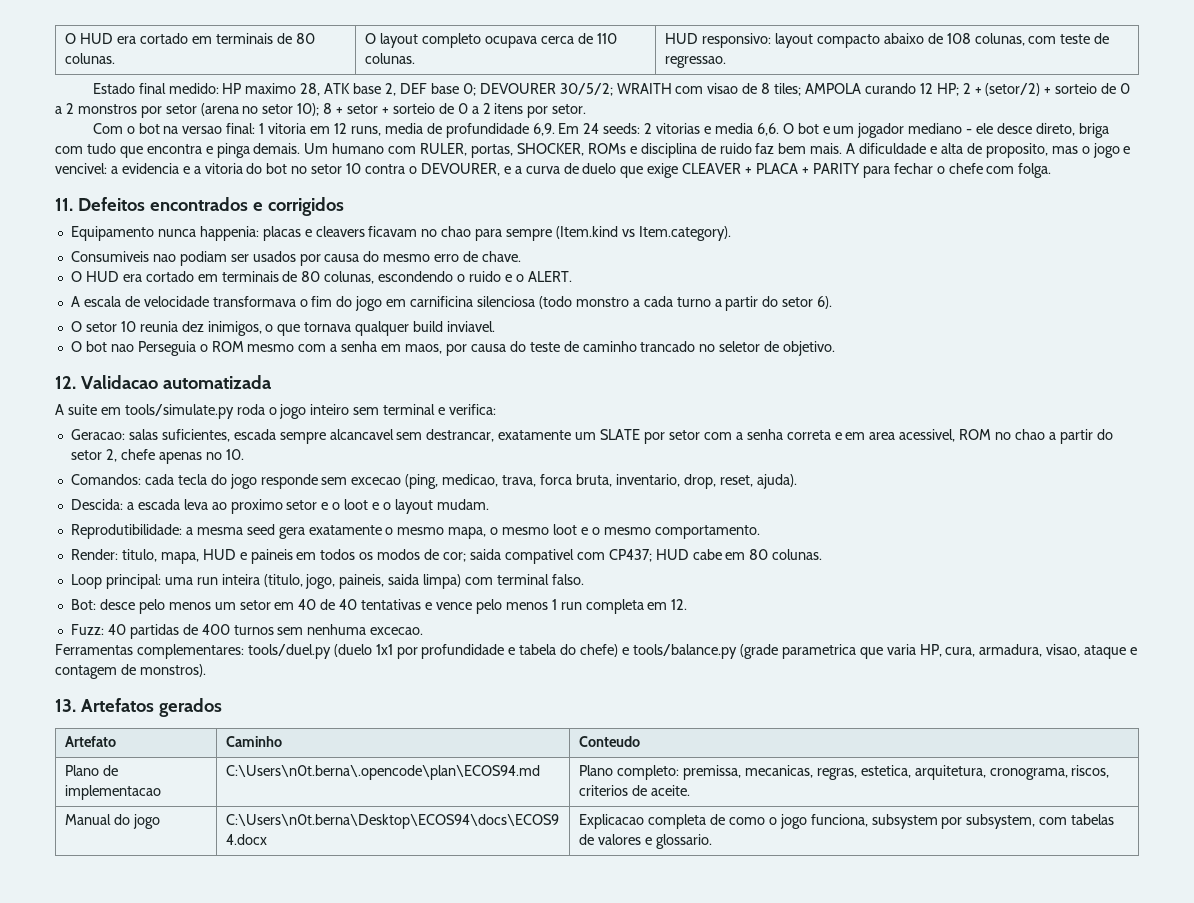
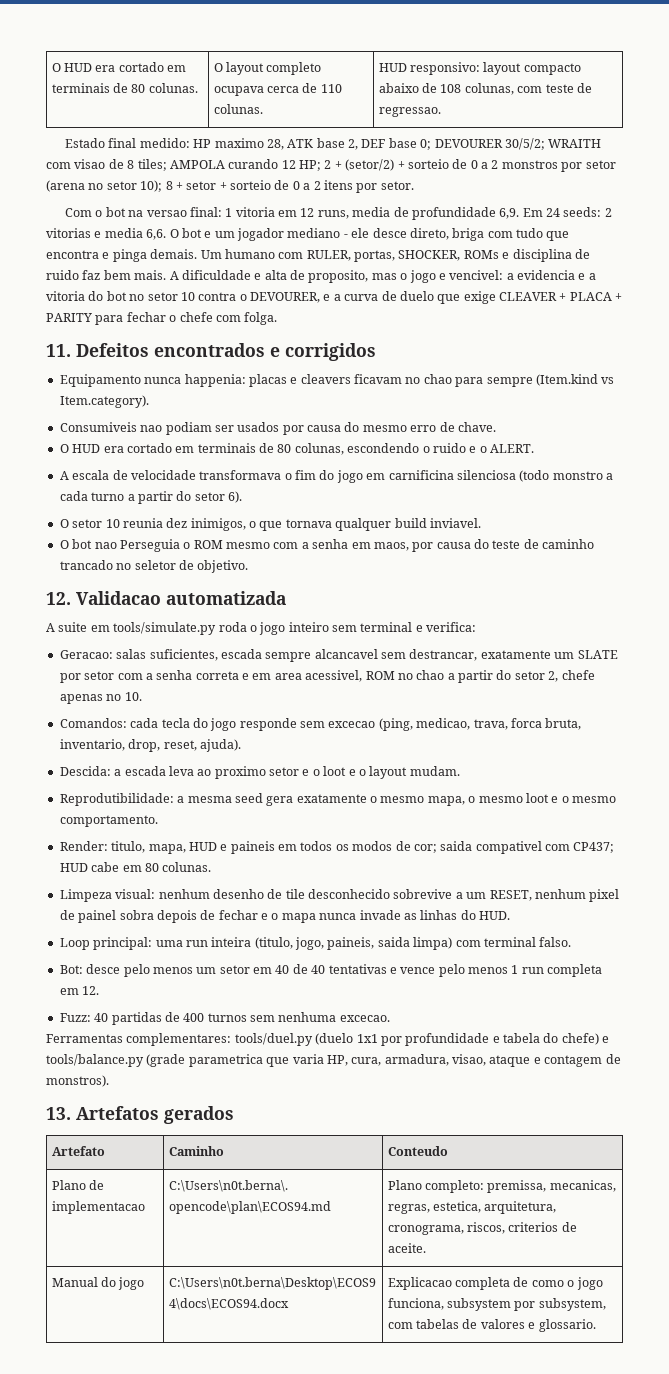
+ Limpeza visual: nenhum desenho de tile desconhecido sobrevive a um RESET, nenhum pixel de painel sobra depois de fechar e o mapa nunca invade as linhas do HUD.

